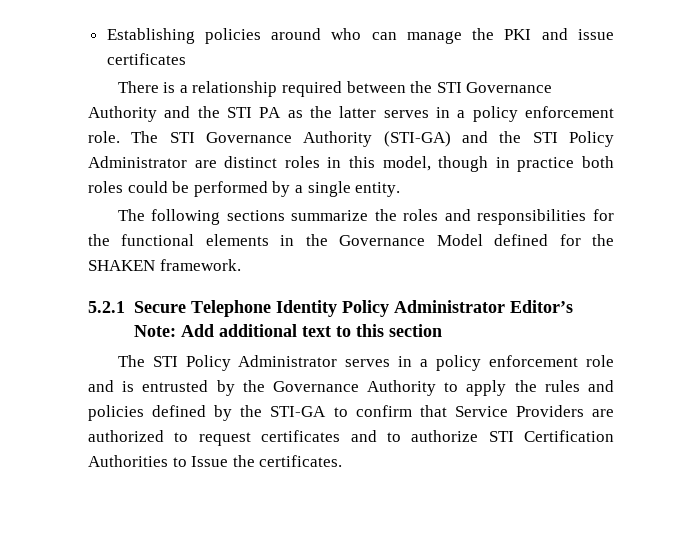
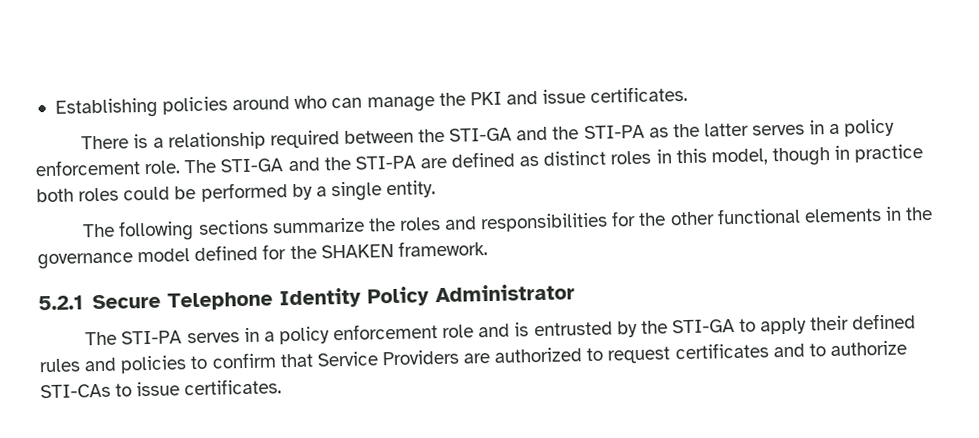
- Establishing policies around who can manage the PKI and issue certificates
+ Establishing policies around who can manage the PKI and issue certificates.
- There is a relationship required between the STI Governance Authority and the STI PA as the latter serves in a policy enforcement role.
+ There is a relationship required between the STI-GA and the STI-PA as the latter serves in a policy enforcement role.
- The STI Governance Authority (STI-GA) and the STI Policy Administrator are distinct roles in this model, though in practice both roles could be performed by a single entity.
+ The STI-GA and the STI-PA are defined as distinct roles in this model, though in practice both roles could be performed by a single entity.
- The following sections summarize the roles and responsibilities for the functional elements in the Governance Model defined for the SHAKEN framework.
+ The following sections summarize the roles and responsibilities for the other functional elements in the governance model defined for the SHAKEN framework.
- 5.2.1 Secure Telephone Identity Policy Administrator Editor’s Note: Add additional text to this section
- The STI Policy Administrator serves in a policy enforcement role and is entrusted by the Governance Authority to apply the rules and policies defined by the STI-GA to confirm that Service Providers are authorized to request certificates and to authorize STI Certification Authorities to Issue the certificates.
+ 5.2.1 Secure Telephone Identity Policy Administrator
+ The STI-PA serves in a policy enforcement role and is entrusted by the STI-GA to apply their defined rules and policies to confirm that Service Providers are authorized to request certificates and to authorize STI-CAs to issue certificates.

